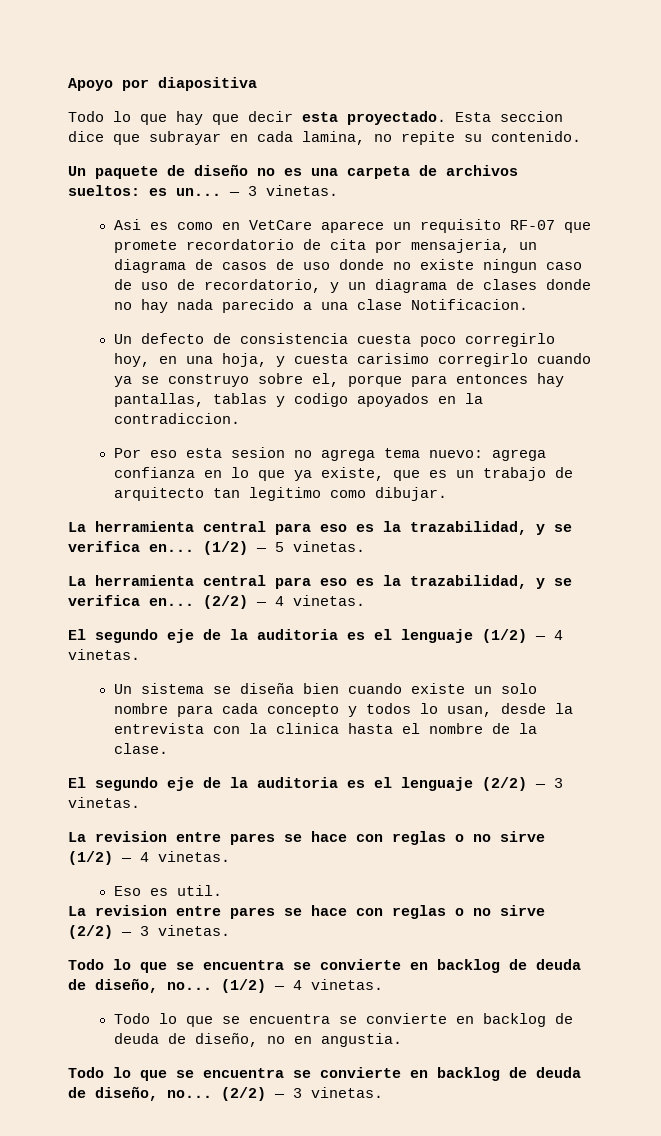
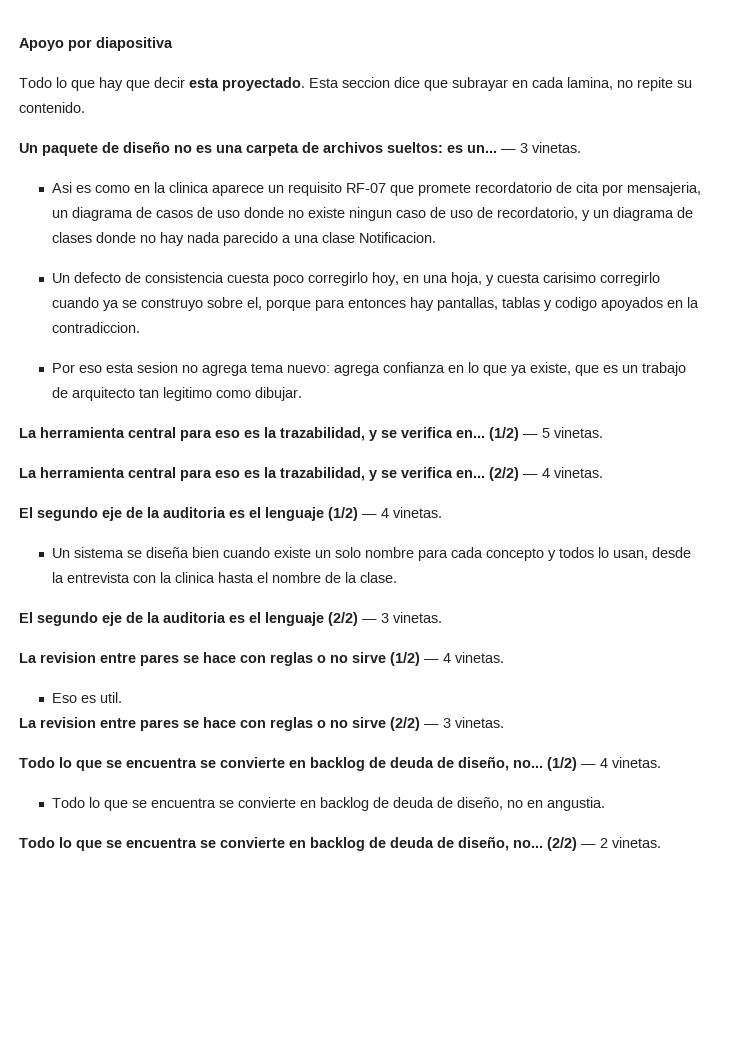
- Asi es como en VetCare aparece un requisito RF-07 que promete recordatorio de cita por mensajeria, un diagrama de casos de uso donde no existe ningun caso de uso de recordatorio, y un diagrama de clases donde no hay nada parecido a una clase Notificacion.
+ Asi es como en la clinica aparece un requisito RF-07 que promete recordatorio de cita por mensajeria, un diagrama de casos de uso donde no existe ningun caso de uso de recordatorio, y un diagrama de clases donde no hay nada parecido a una clase Notificacion.
- Todo lo que se encuentra se convierte en backlog de deuda de diseño, no... (2/2) — 3 vinetas.
+ Todo lo que se encuentra se convierte en backlog de deuda de diseño, no... (2/2) — 2 vinetas.

